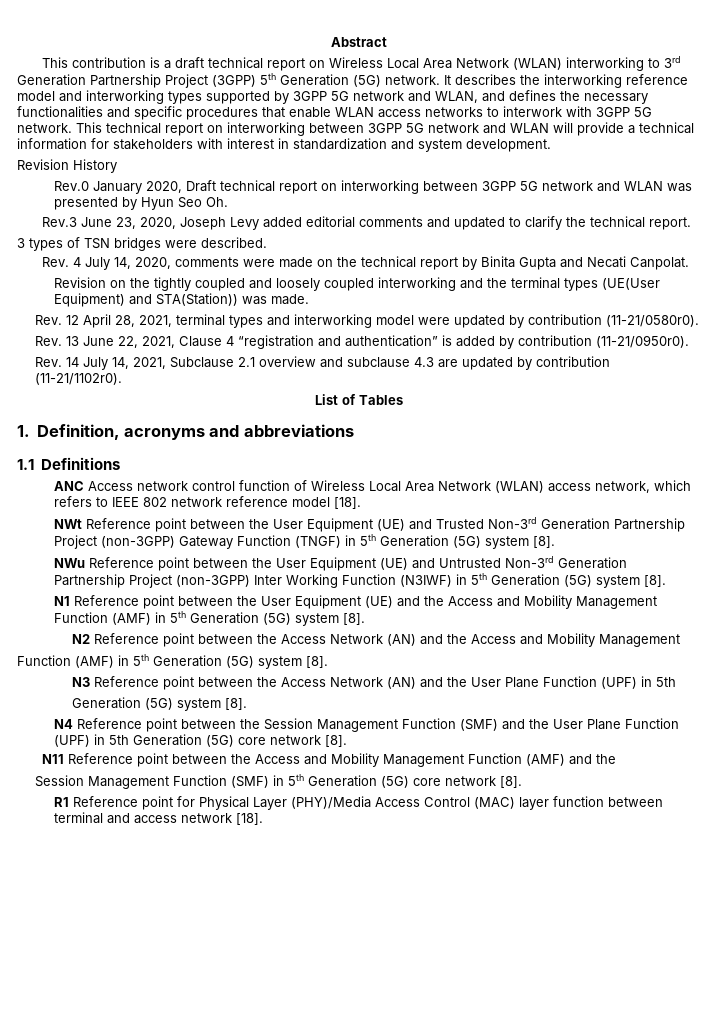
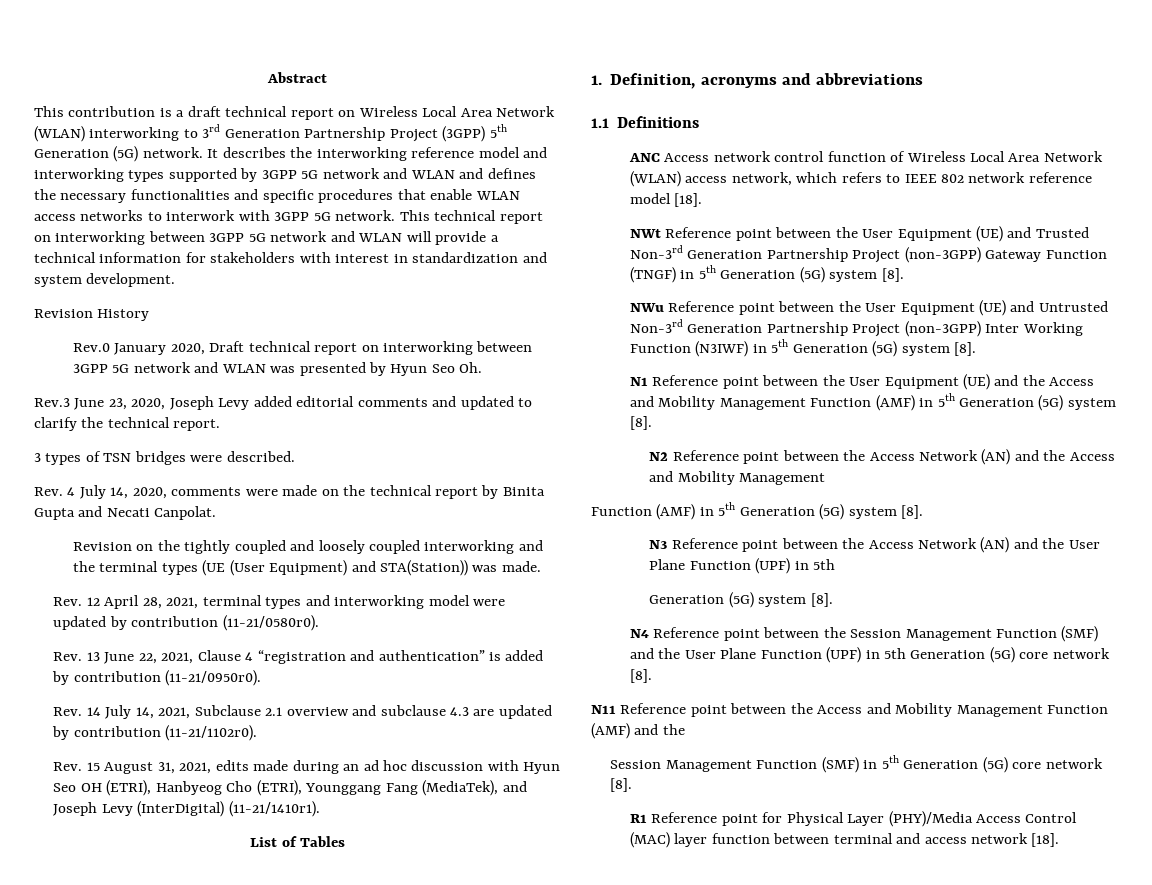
- It describes the interworking reference model and interworking types supported by 3GPP 5G network and WLAN, and defines the necessary functionalities and specific procedures that enable WLAN access networks to interwork with 3GPP 5G network.
+ It describes the interworking reference model and interworking types supported by 3GPP 5G network and WLAN and defines the necessary functionalities and specific procedures that enable WLAN access networks to interwork with 3GPP 5G network.
- Revision on the tightly coupled and loosely coupled interworking and the terminal types (UE(User Equipment) and STA(Station)) was made.
+ Revision on the tightly coupled and loosely coupled interworking and the terminal types (UE (User Equipment) and STA(Station)) was made.
+ Rev. 15 August 31, 2021, edits made during an ad hoc discussion with Hyun Seo OH (ETRI), Hanbyeog Cho (ETRI), Younggang Fang (MediaTek), and Joseph Levy (InterDigital) (11-21/1410r1).

